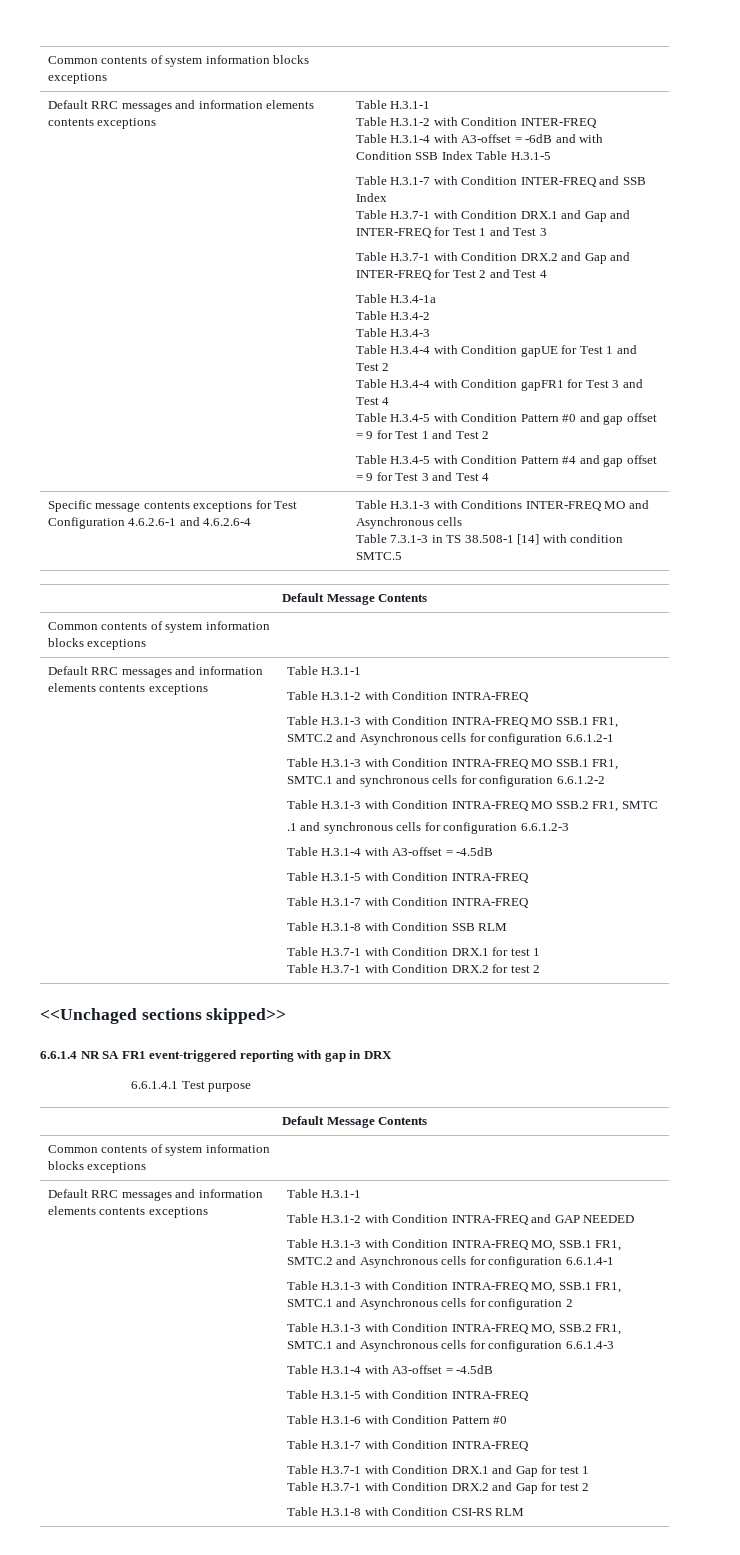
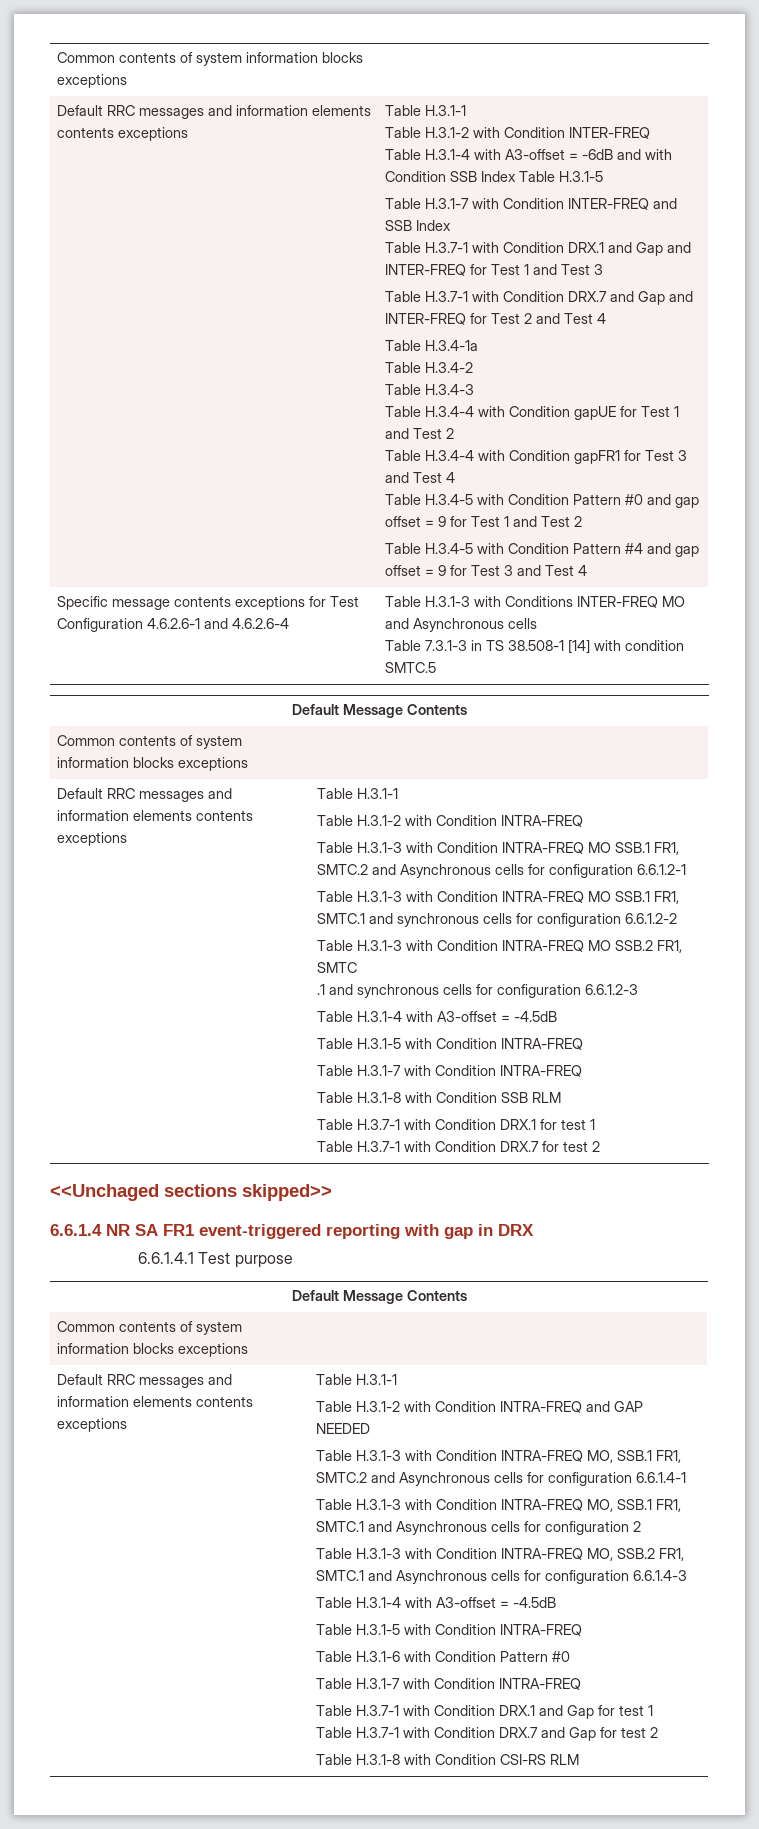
- Table H.3.7-1 with Condition DRX.2 and Gap and INTER-FREQ for Test 2 and Test 4
+ Table H.3.7-1 with Condition DRX.7 and Gap and INTER-FREQ for Test 2 and Test 4
- Table H.3.7-1 with Condition DRX.2 for test 2
+ Table H.3.7-1 with Condition DRX.7 for test 2
- Table H.3.7-1 with Condition DRX.2 and Gap for test 2
+ Table H.3.7-1 with Condition DRX.7 and Gap for test 2

